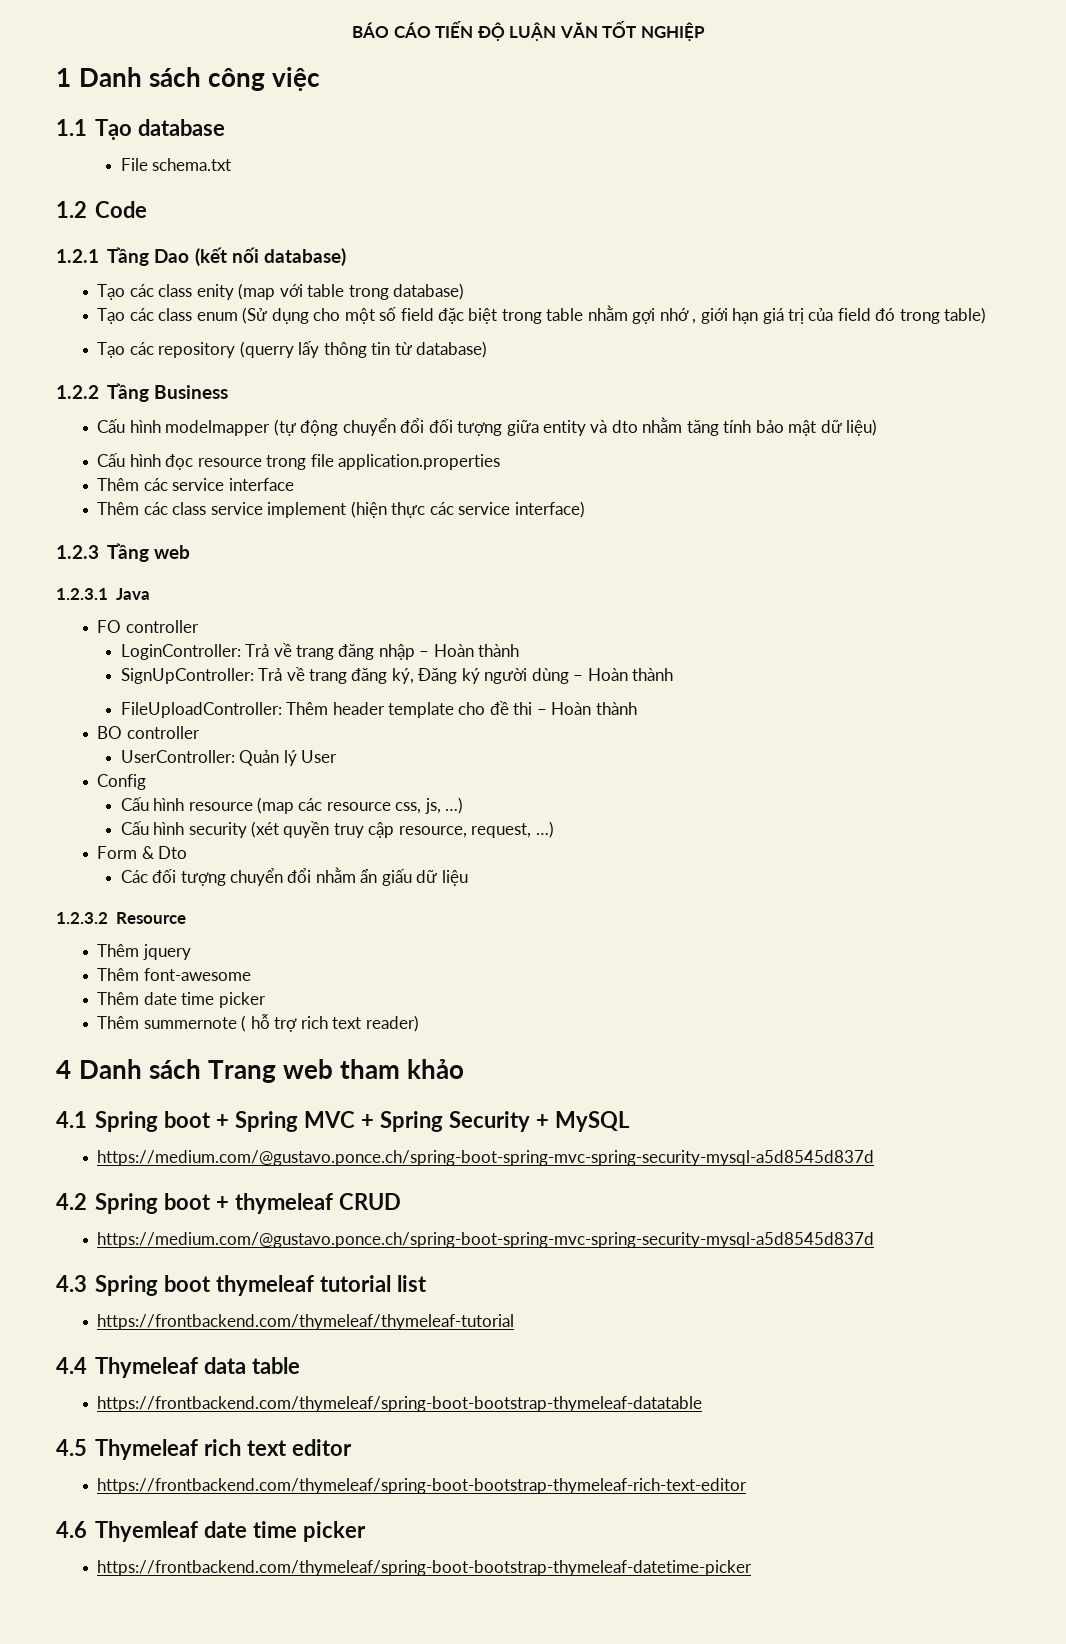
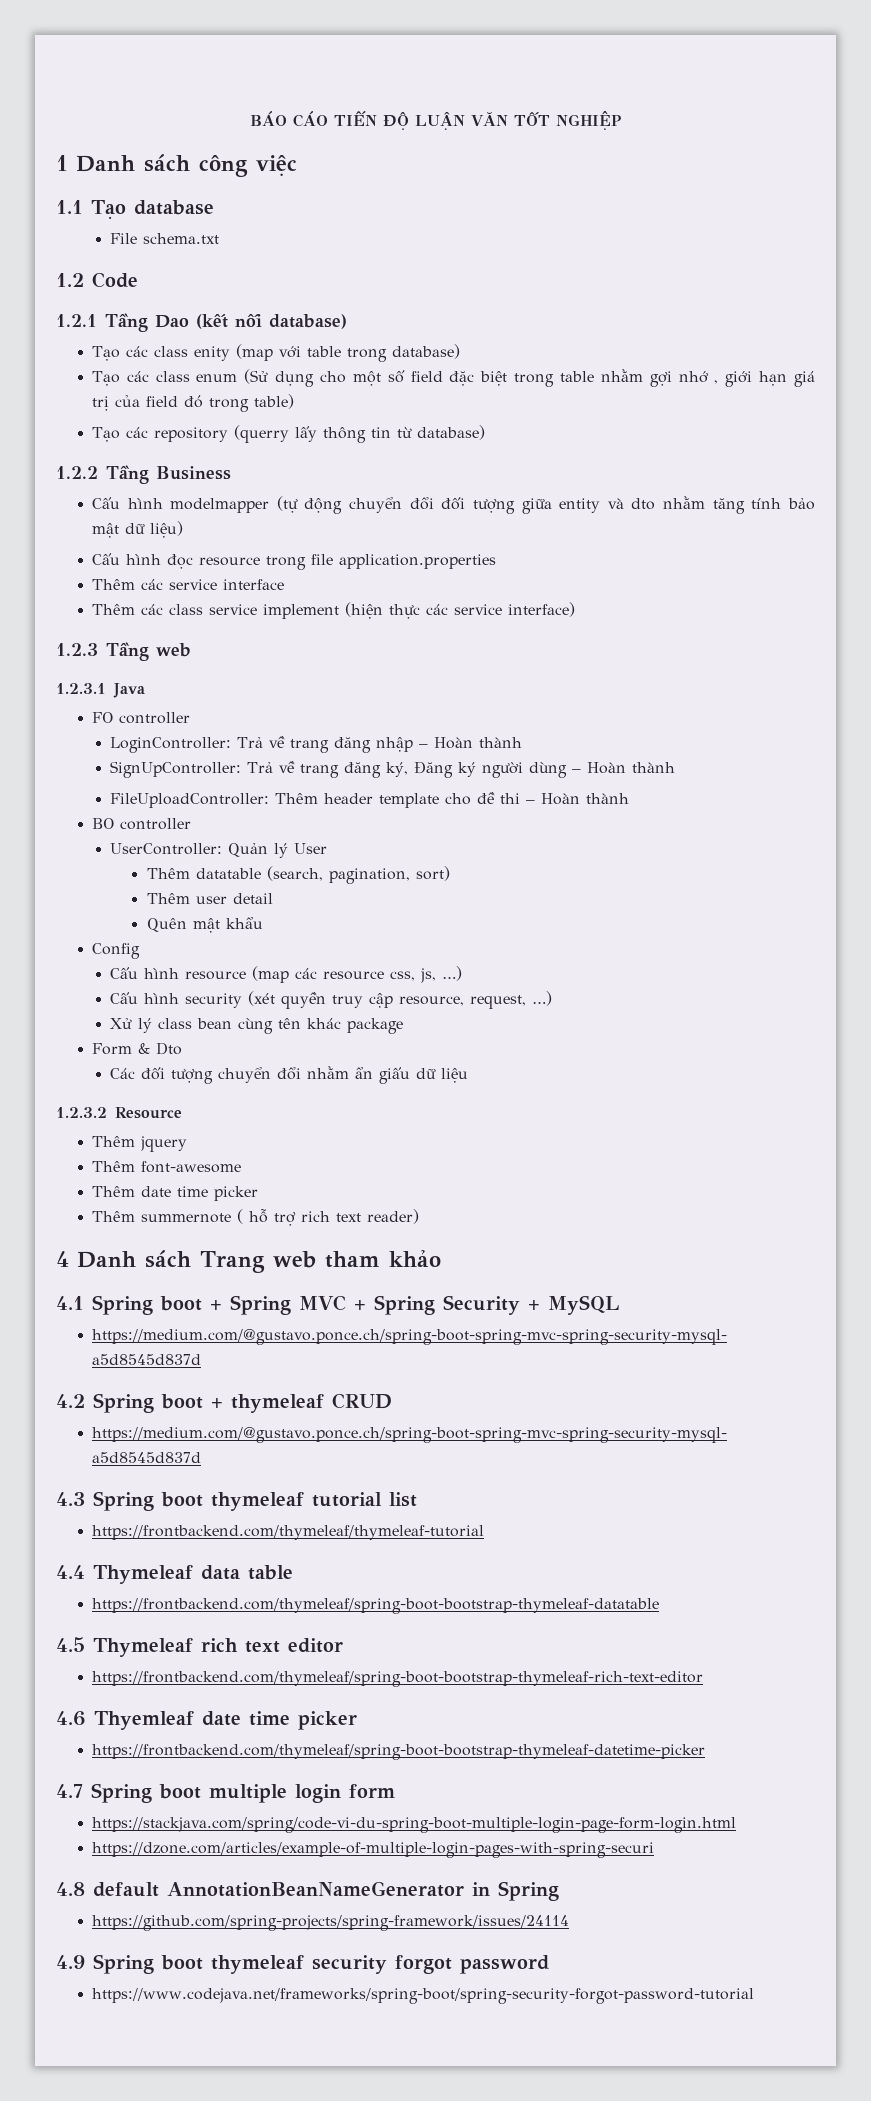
+ Thêm datatable (search, pagination, sort)
+ Thêm user detail
+ Quên mật khẩu
+ Xử lý class bean cùng tên khác package
+ 4.7 Spring boot multiple login form
+ https://stackjava.com/spring/code-vi-du-spring-boot-multiple-login-page-form-login.html
+ https://dzone.com/articles/example-of-multiple-login-pages-with-spring-securi
+ 4.8 default AnnotationBeanNameGenerator in Spring
+ https://github.com/spring-projects/spring-framework/issues/24114
+ 4.9 Spring boot thymeleaf security forgot password
+ https://www.codejava.net/frameworks/spring-boot/spring-security-forgot-password-tutorial

